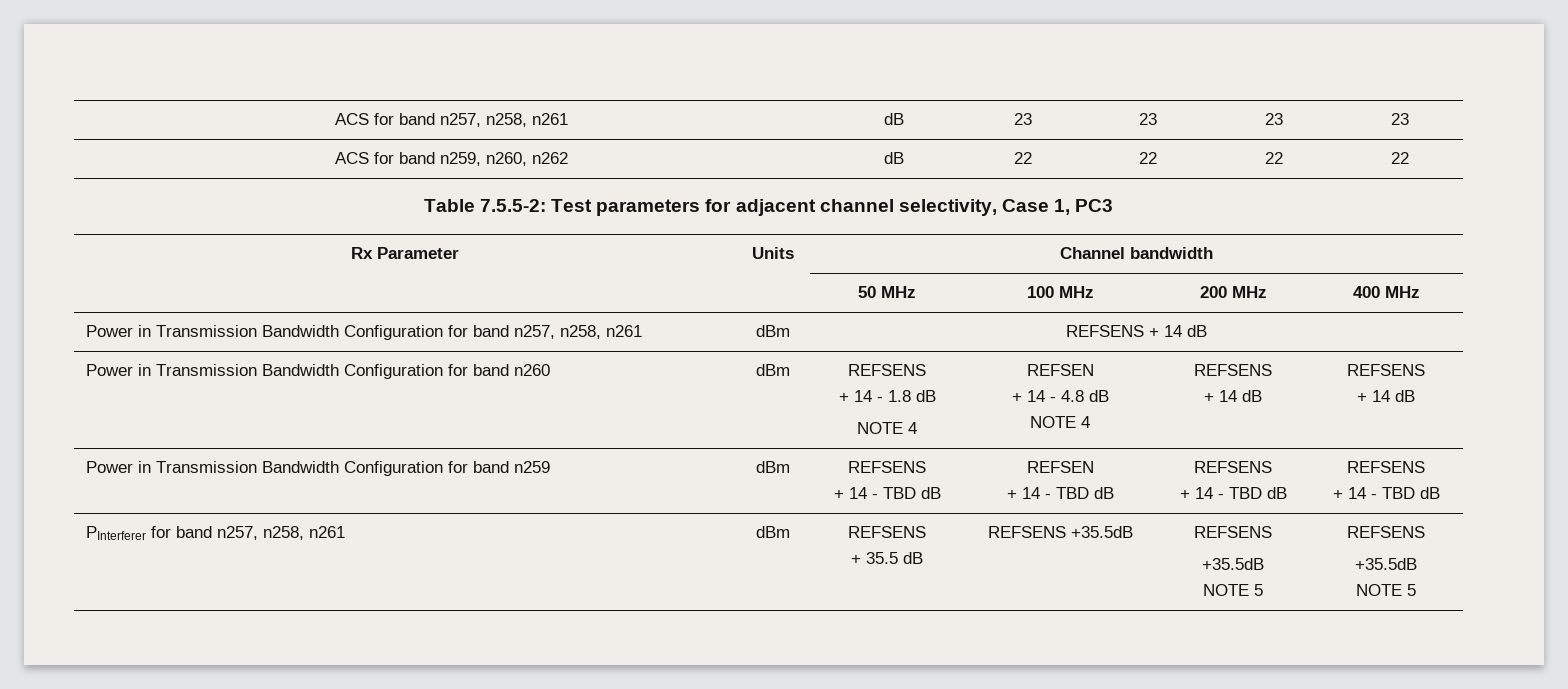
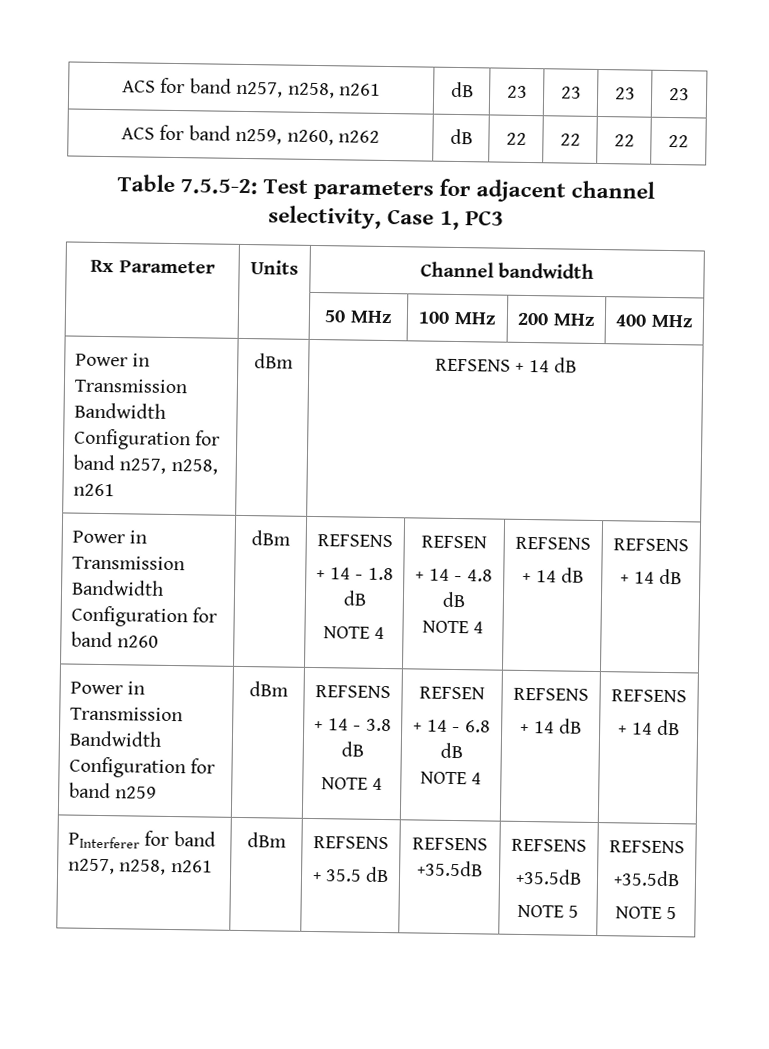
  Power in Transmission Bandwidth Configuration for band n259 | dBm | REFSENS
- + 14 - TBD dB | REFSEN
- + 14 - TBD dB | REFSENS
- + 14 - TBD dB | REFSENS
- + 14 - TBD dB
+ + 14 - 3.8 dB
+ NOTE 4 | REFSEN
+ + 14 - 6.8 dB
+ NOTE 4 | REFSENS
+ + 14 dB | REFSENS
+ + 14 dB

